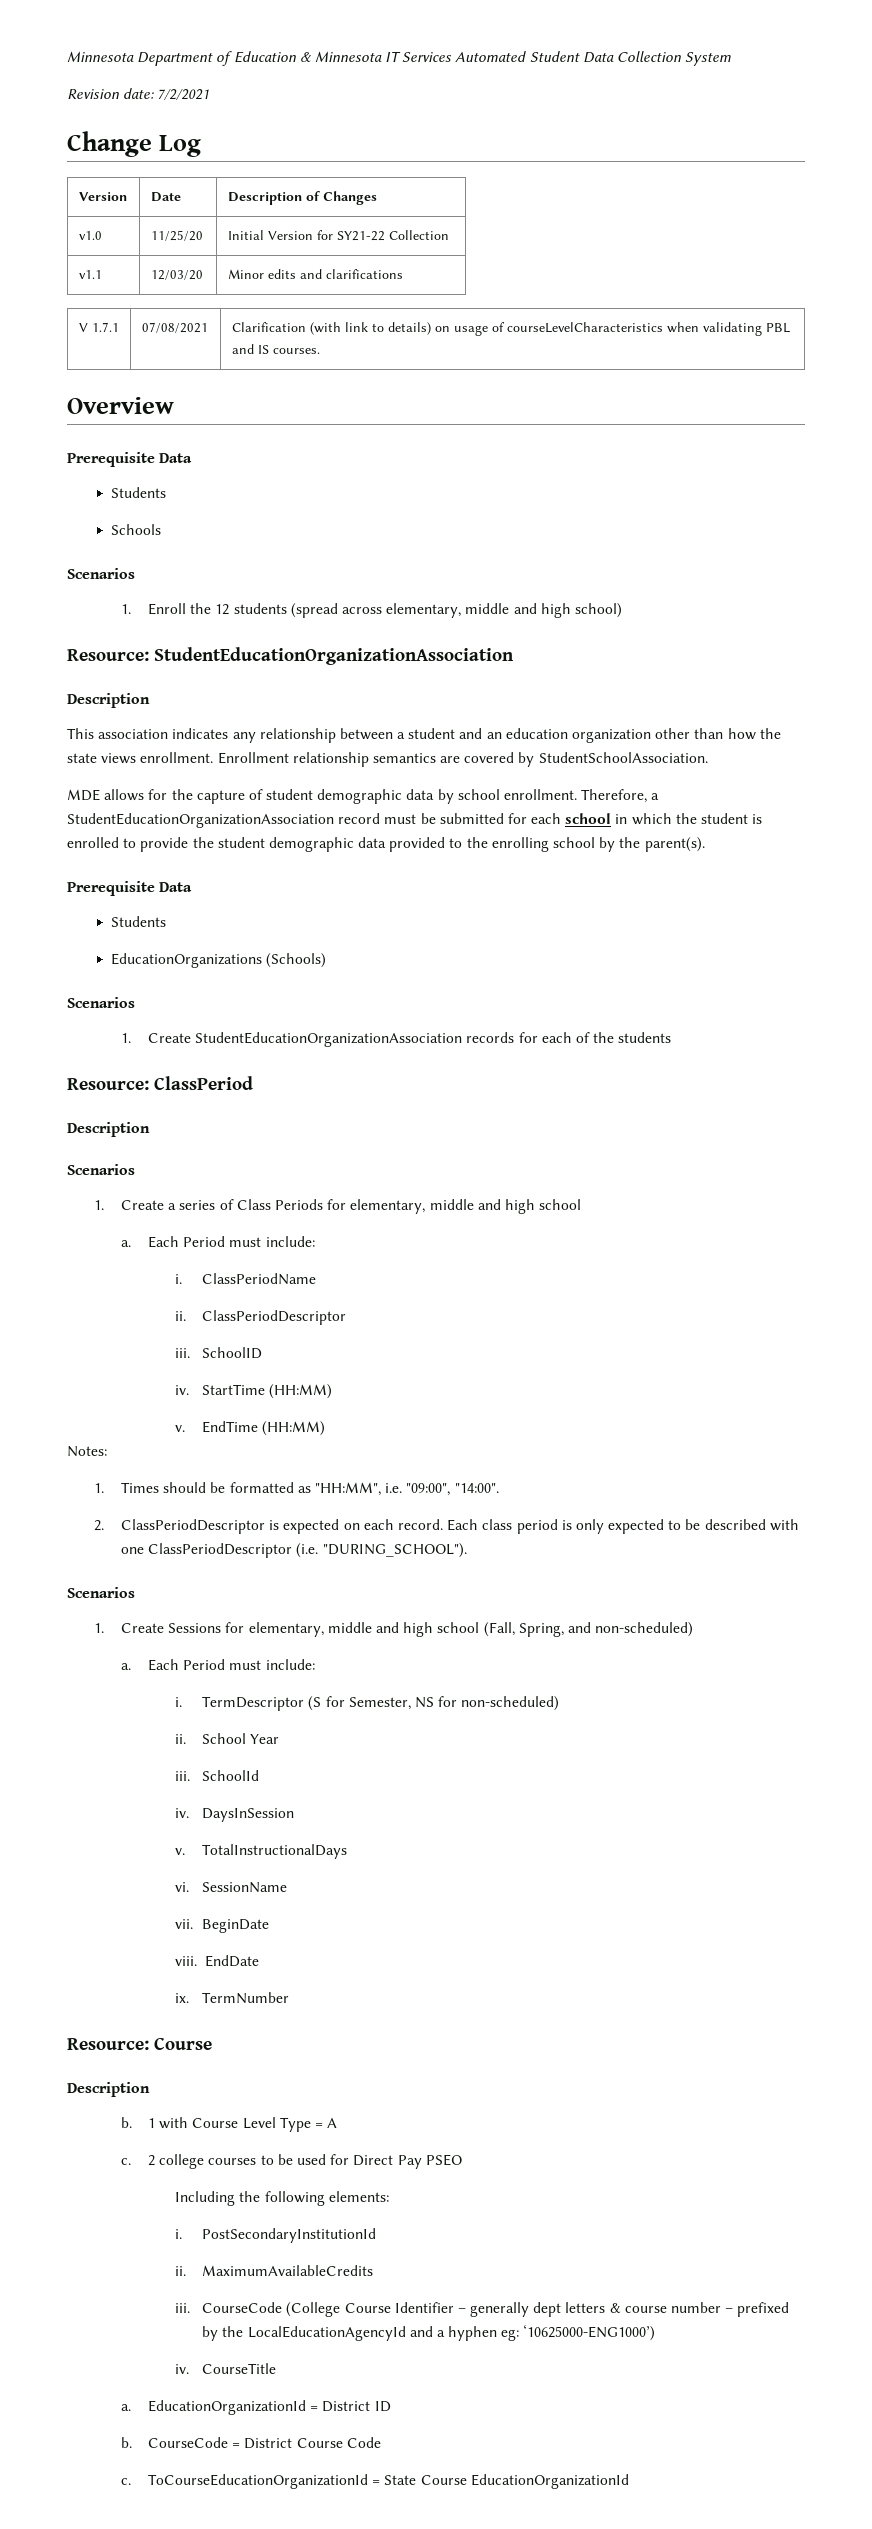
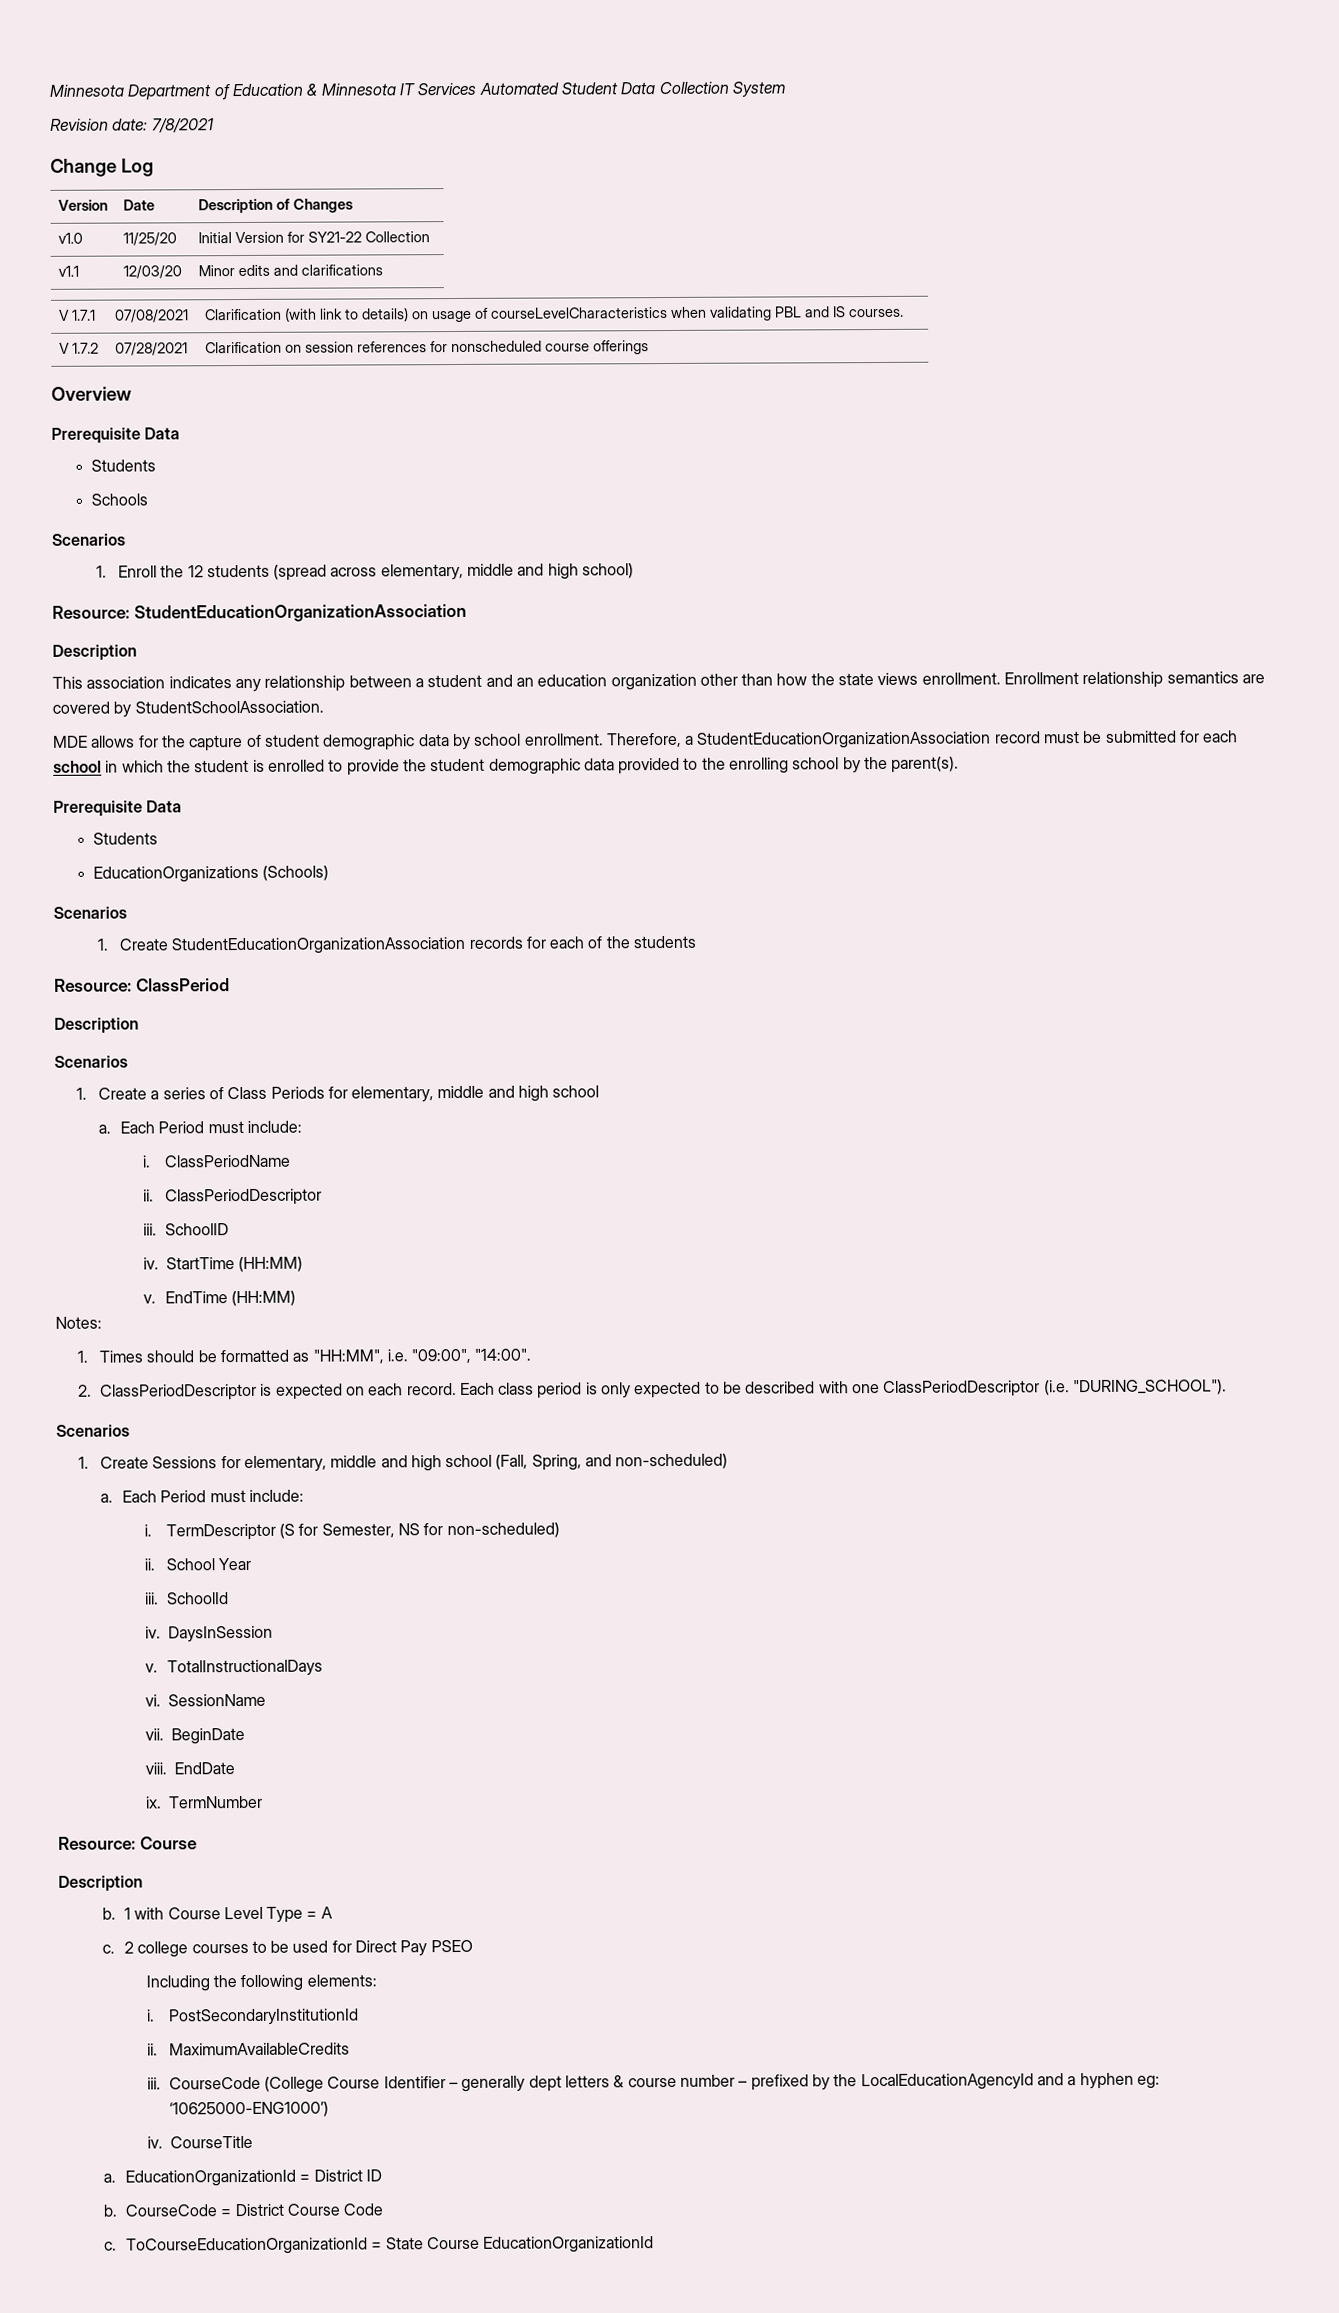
- Revision date: 7/2/2021
+ Revision date: 7/8/2021
+ V 1.7.2 | 07/28/2021 | Clarification on session references for nonscheduled course offerings

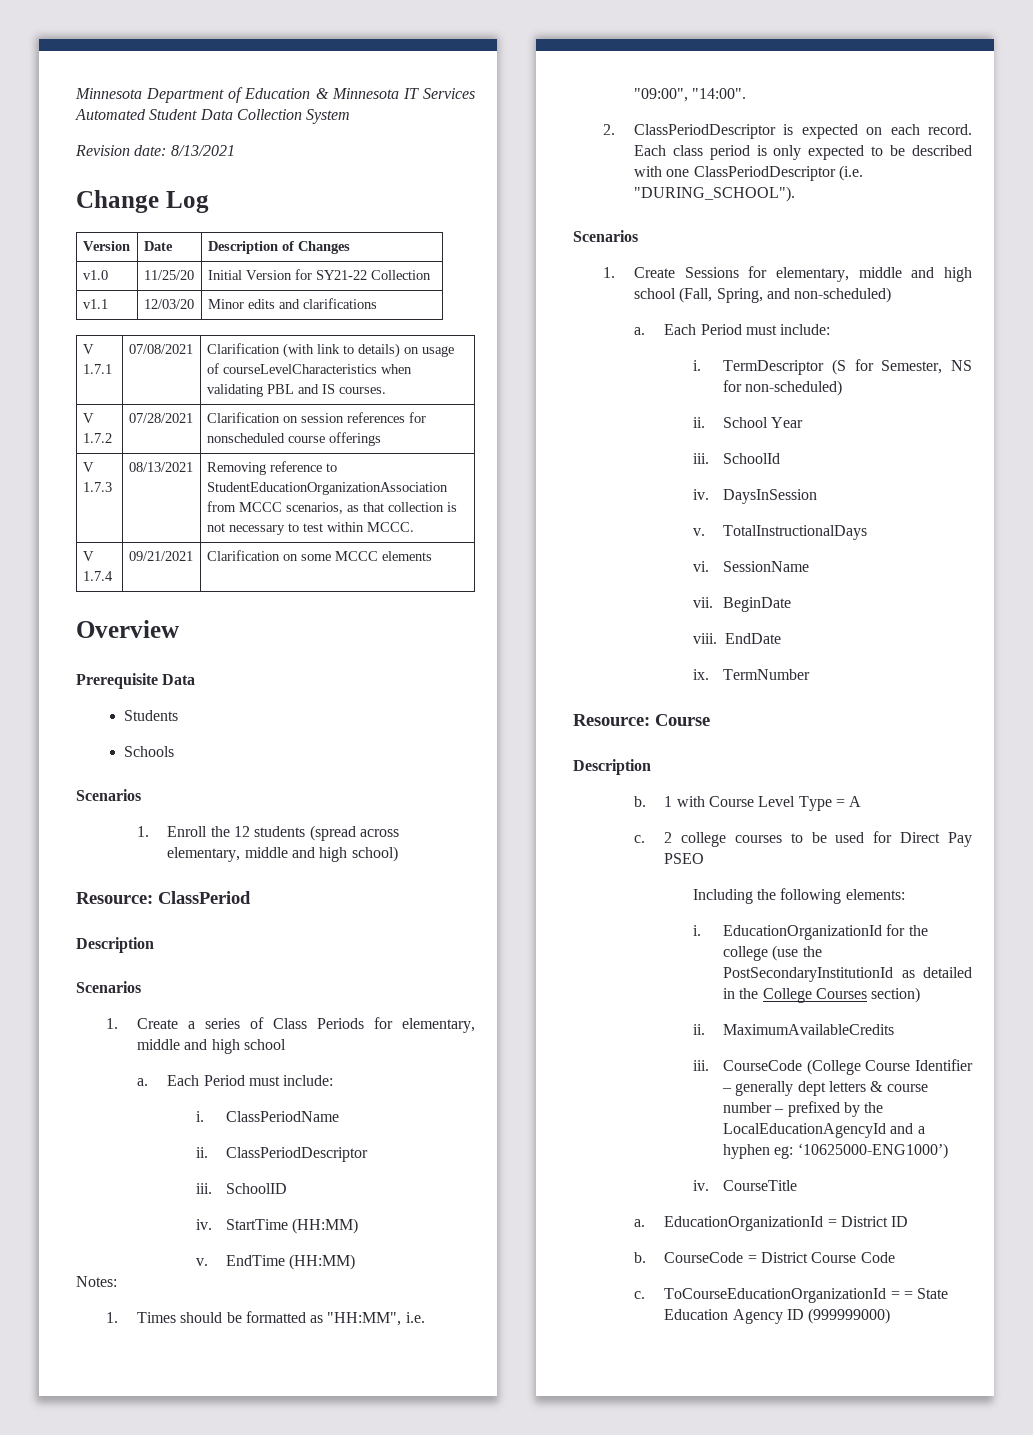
- Revision date: 7/8/2021
+ Revision date: 8/13/2021
+ V 1.7.3 | 08/13/2021 | Removing reference to StudentEducationOrganizationAssociation from MCCC scenarios, as that collection is not necessary to test within MCCC.
+ V 1.7.4 | 09/21/2021 | Clarification on some MCCC elements
- Resource: StudentEducationOrganizationAssociation
- Description
- This association indicates any relationship between a student and an education organization other than how the state views enrollment. Enrollment relationship semantics are covered by StudentSchoolAssociation.
- MDE allows for the capture of student demographic data by school enrollment. Therefore, a StudentEducationOrganizationAssociation record must be submitted for each school in which the student is enrolled to provide the student demographic data provided to the enrolling school by the parent(s).
- Prerequisite Data
- Students
- EducationOrganizations (Schools)
- Scenarios
- 1. Create StudentEducationOrganizationAssociation records for each of the students
- PostSecondaryInstitutionId
+ EducationOrganizationId for the college (use the PostSecondaryInstitutionId as detailed in the College Courses section)
- ToCourseEducationOrganizationId = State Course EducationOrganizationId
+ ToCourseEducationOrganizationId = = State Education Agency ID (999999000)

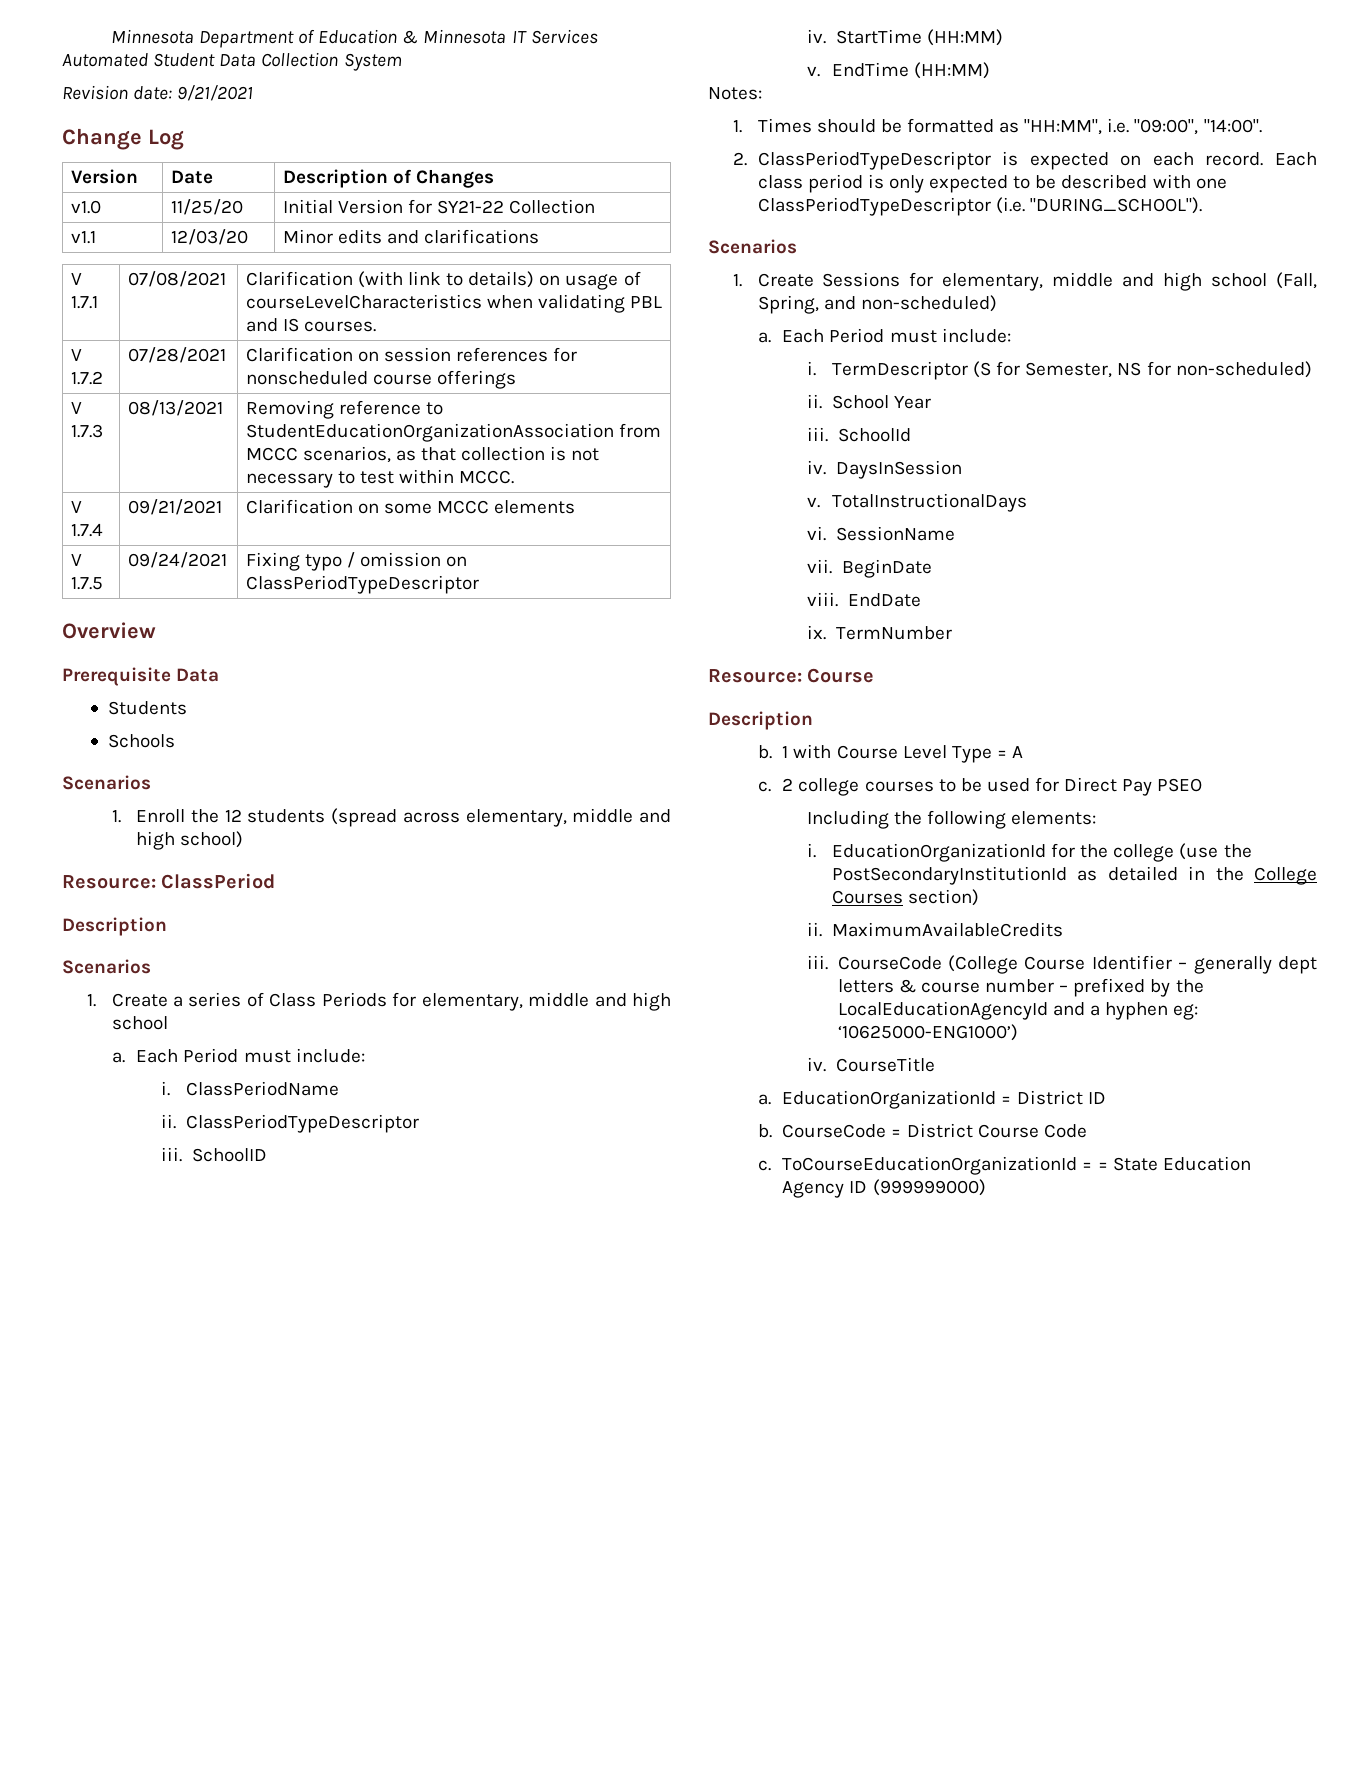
- Revision date: 8/13/2021
+ Revision date: 9/21/2021
+ V 1.7.5 | 09/24/2021 | Fixing typo / omission on ClassPeriodTypeDescriptor
- ii. ClassPeriodDescriptor
+ ii. ClassPeriodTypeDescriptor
- 2. ClassPeriodDescriptor is expected on each record.
+ 2. ClassPeriodTypeDescriptor is expected on each record.
- Each class period is only expected to be described with one ClassPeriodDescriptor (i.e. "DURING_SCHOOL").
+ Each class period is only expected to be described with one ClassPeriodTypeDescriptor (i.e. "DURING_SCHOOL").

